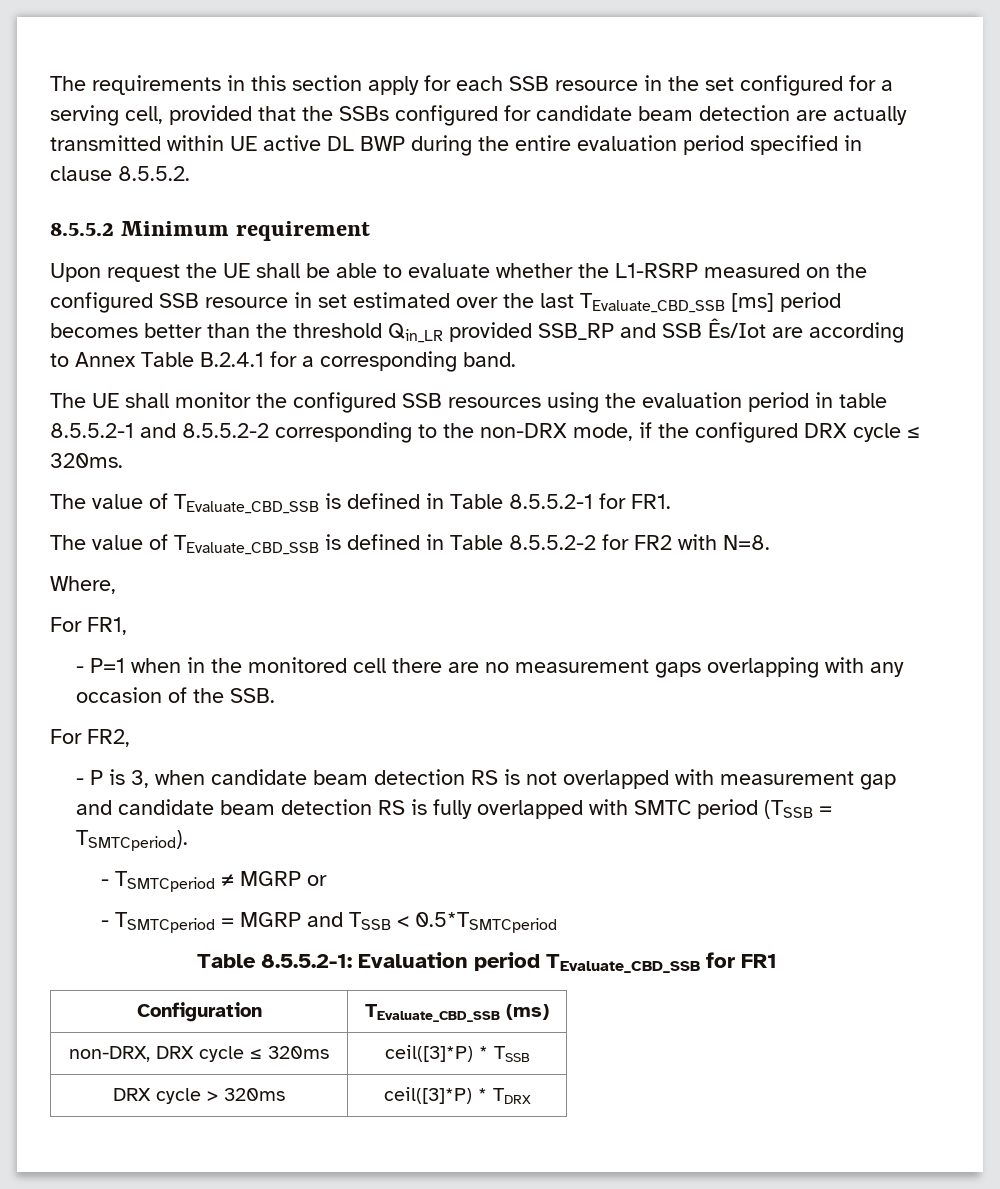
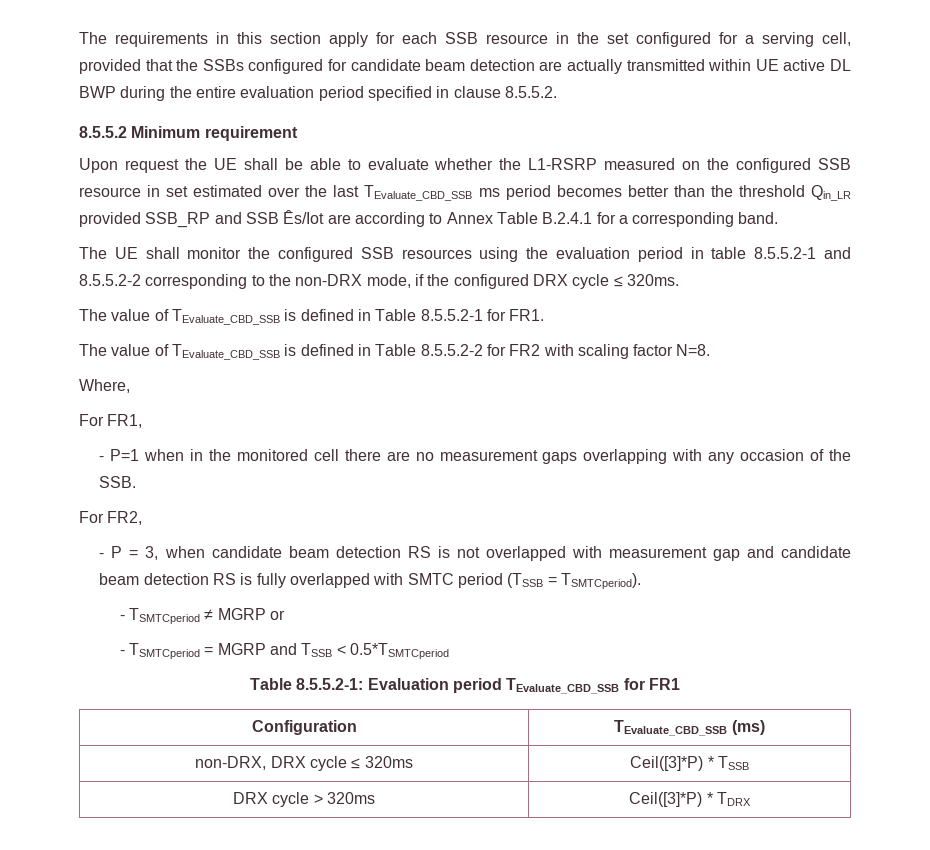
- Upon request the UE shall be able to evaluate whether the L1-RSRP measured on the configured SSB resource in set estimated over the last TEvaluate_CBD_SSB [ms] period becomes better than the threshold Qin_LR provided SSB_RP and SSB Ês/Iot are according to Annex Table B.2.4.1 for a corresponding band.
+ Upon request the UE shall be able to evaluate whether the L1-RSRP measured on the configured SSB resource in set estimated over the last TEvaluate_CBD_SSB ms period becomes better than the threshold Qin_LR provided SSB_RP and SSB Ês/Iot are according to Annex Table B.2.4.1 for a corresponding band.
- The value of TEvaluate_CBD_SSB is defined in Table 8.5.5.2-2 for FR2 with N=8.
+ The value of TEvaluate_CBD_SSB is defined in Table 8.5.5.2-2 for FR2 with scaling factor N=8.
- - P is 3, when candidate beam detection RS is not overlapped with measurement gap and candidate beam detection RS is fully overlapped with SMTC period (TSSB = TSMTCperiod).
+ - P = 3, when candidate beam detection RS is not overlapped with measurement gap and candidate beam detection RS is fully overlapped with SMTC period (TSSB = TSMTCperiod).
- non-DRX, DRX cycle ≤ 320ms | ceil([3]*P) * TSSB
+ non-DRX, DRX cycle ≤ 320ms | Ceil([3]*P) * TSSB
- DRX cycle > 320ms | ceil([3]*P) * TDRX
+ DRX cycle > 320ms | Ceil([3]*P) * TDRX

